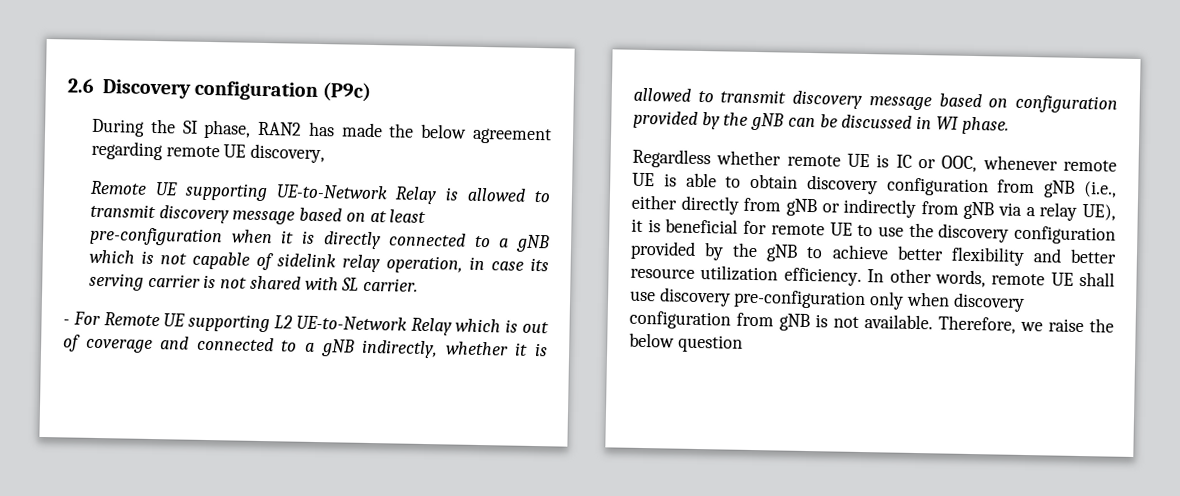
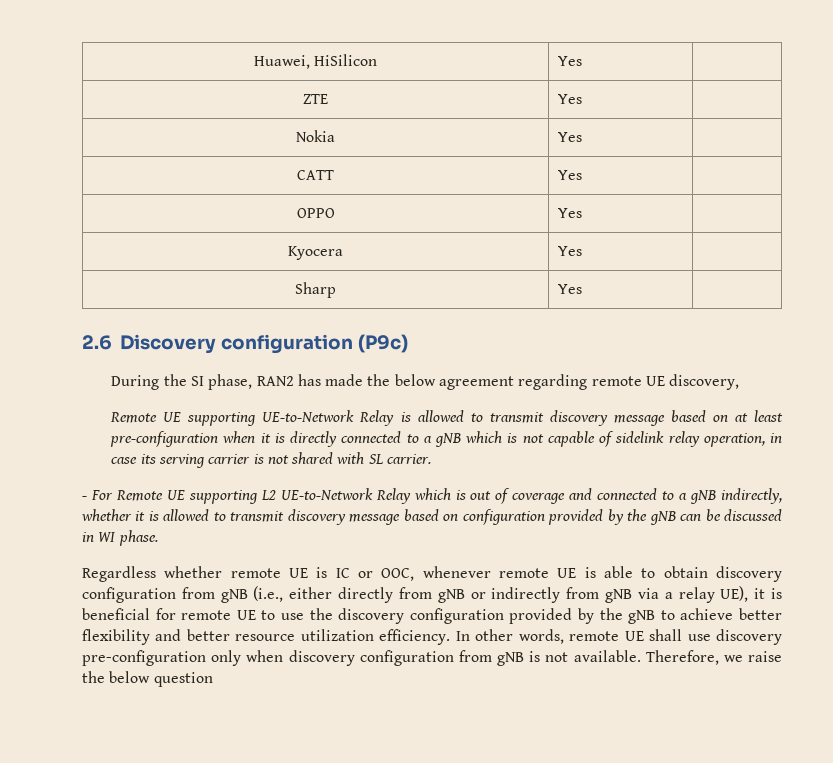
+ Huawei, HiSilicon | Yes |
+ ZTE | Yes |
+ Nokia | Yes |
+ CATT | Yes |
+ OPPO | Yes |
+ Kyocera | Yes |
+ Sharp | Yes |

